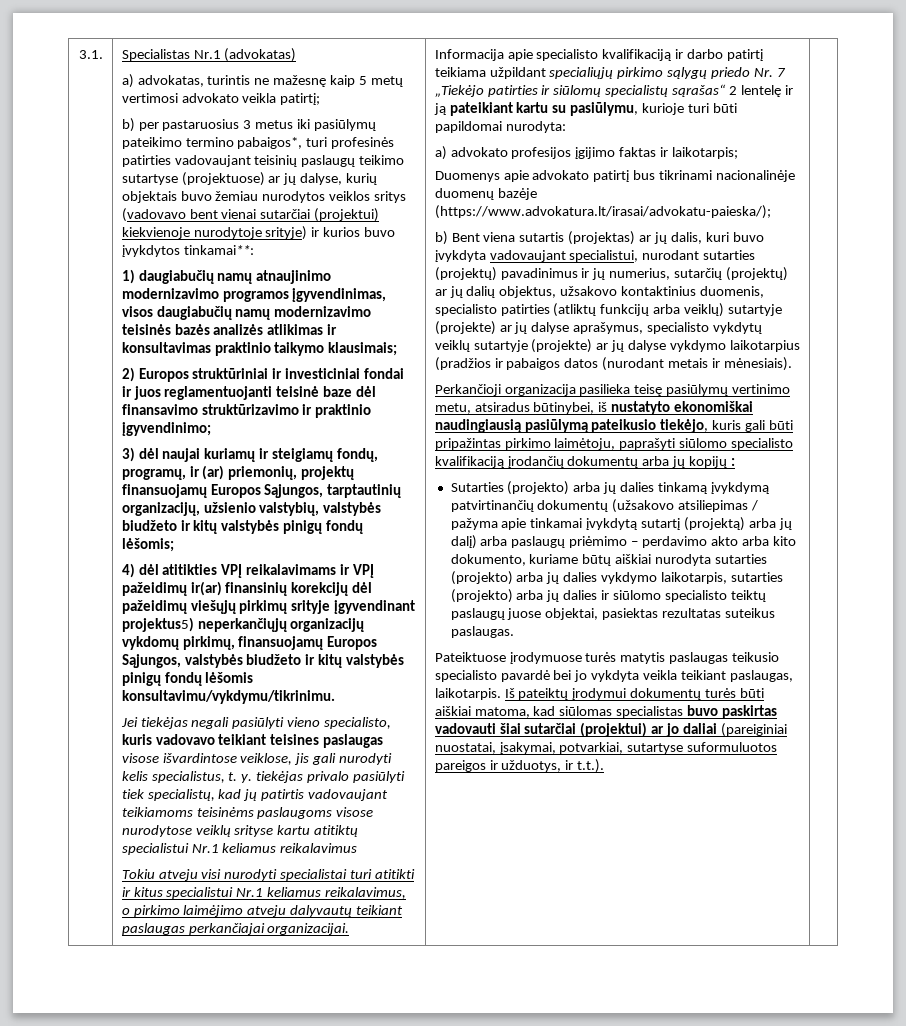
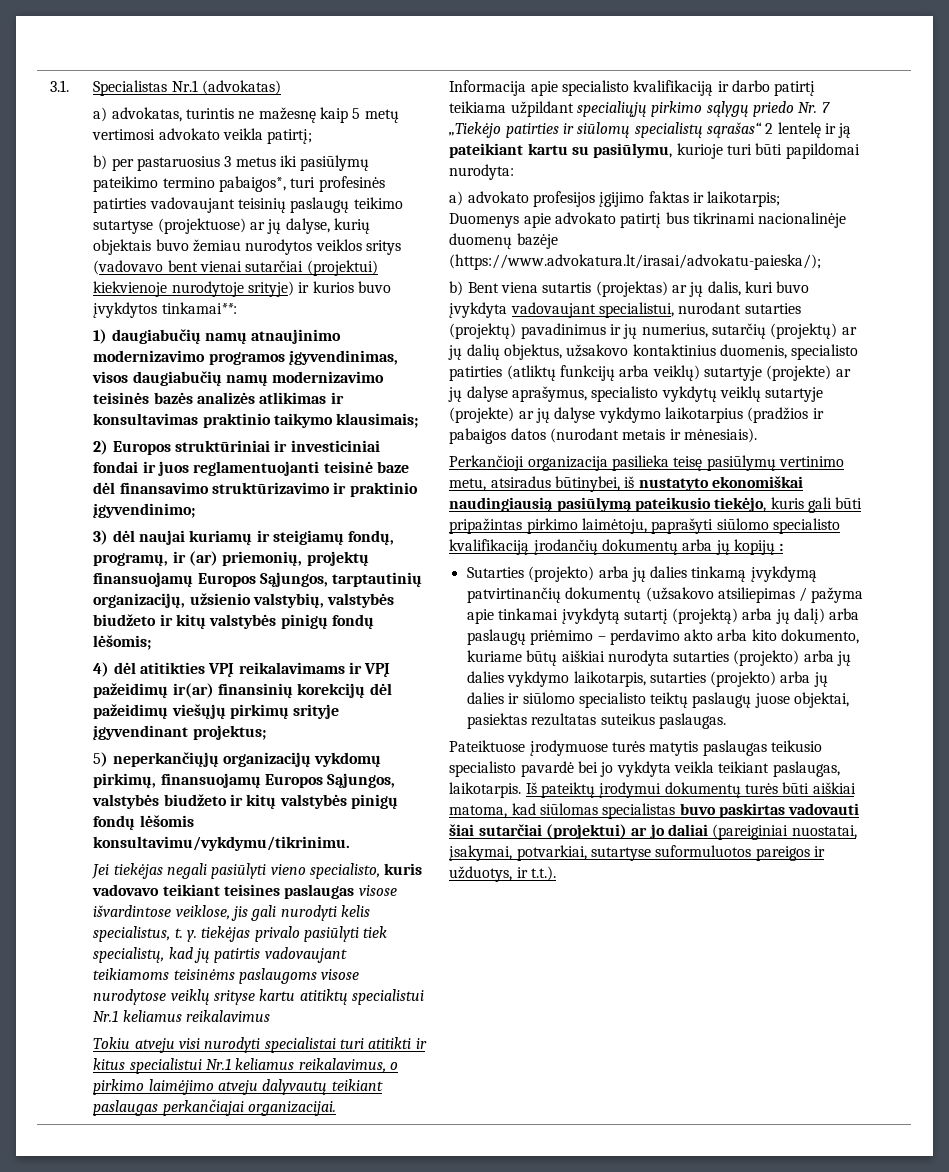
- 4) dėl atitikties VPĮ reikalavimams ir VPĮ pažeidimų ir(ar) finansinių korekcijų dėl pažeidimų viešųjų pirkimų srityje įgyvendinant projektus5) neperkančiųjų organizacijų vykdomų pirkimų, finansuojamų Europos Sąjungos, valstybės biudžeto ir kitų valstybės pinigų fondų lėšomis konsultavimu/vykdymu/tikrinimu.
+ 4) dėl atitikties VPĮ reikalavimams ir VPĮ pažeidimų ir(ar) finansinių korekcijų dėl pažeidimų viešųjų pirkimų srityje įgyvendinant projektus;
+ 5) neperkančiųjų organizacijų vykdomų pirkimų, finansuojamų Europos Sąjungos, valstybės biudžeto ir kitų valstybės pinigų fondų lėšomis konsultavimu/vykdymu/tikrinimu.

